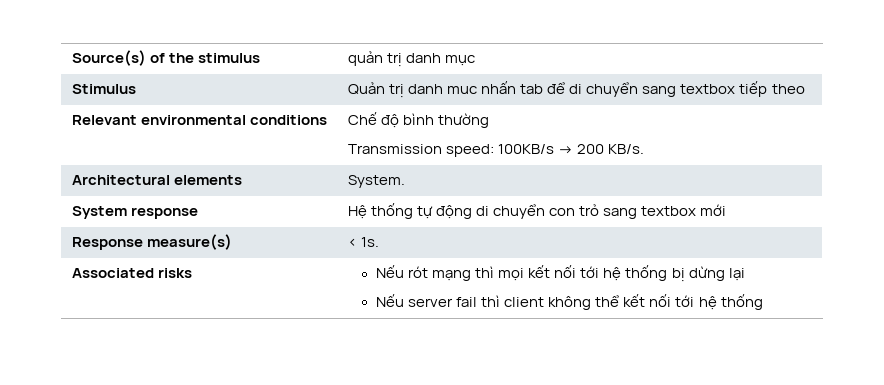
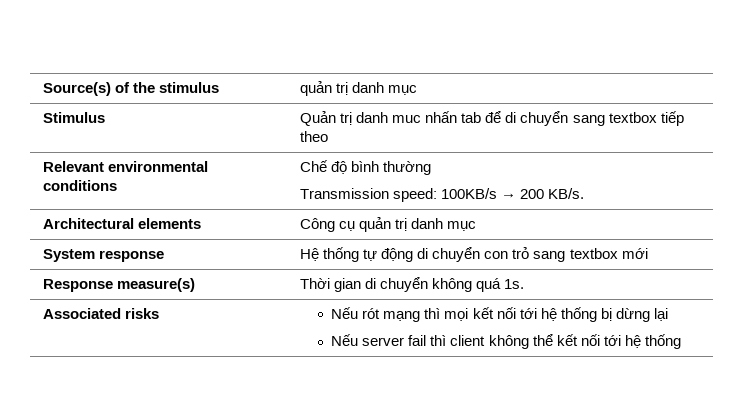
- Architectural elements | System.
+ Architectural elements | Công cụ quản trị danh mục
- Response measure(s) | < 1s.
+ Response measure(s) | Thời gian di chuyển không quá 1s.

